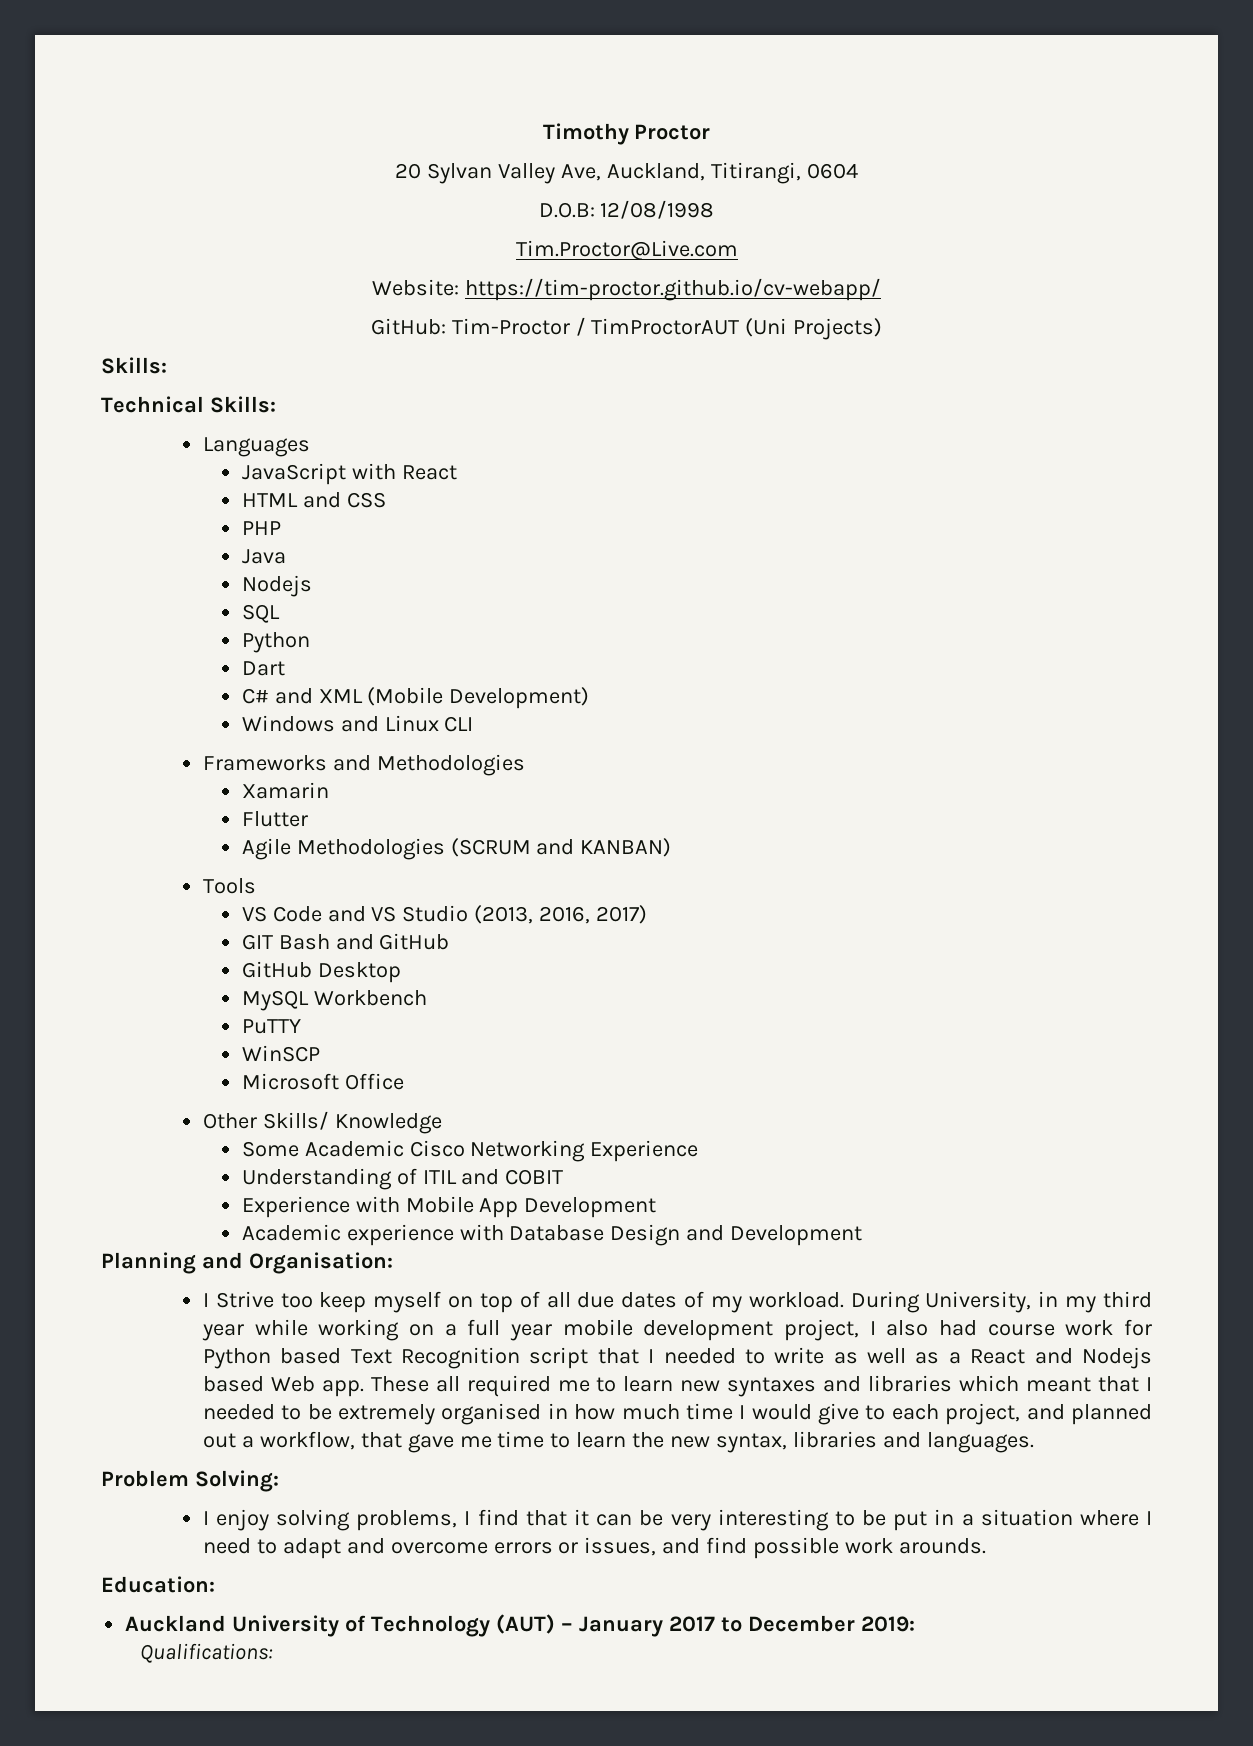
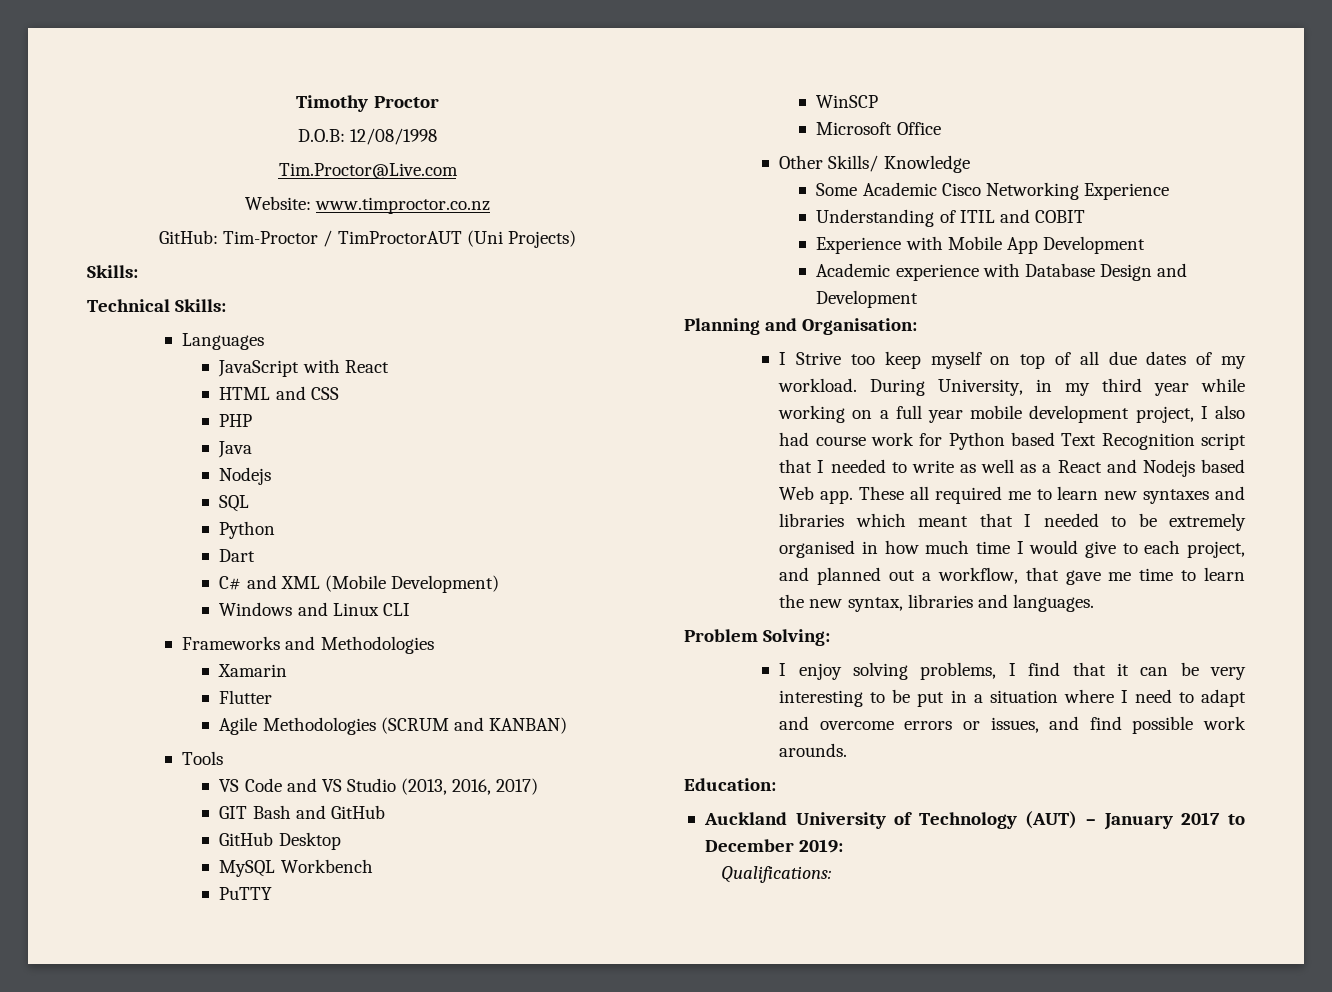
- 20 Sylvan Valley Ave, Auckland, Titirangi, 0604
- Website: https://tim-proctor.github.io/cv-webapp/
+ Website: www.timproctor.co.nz

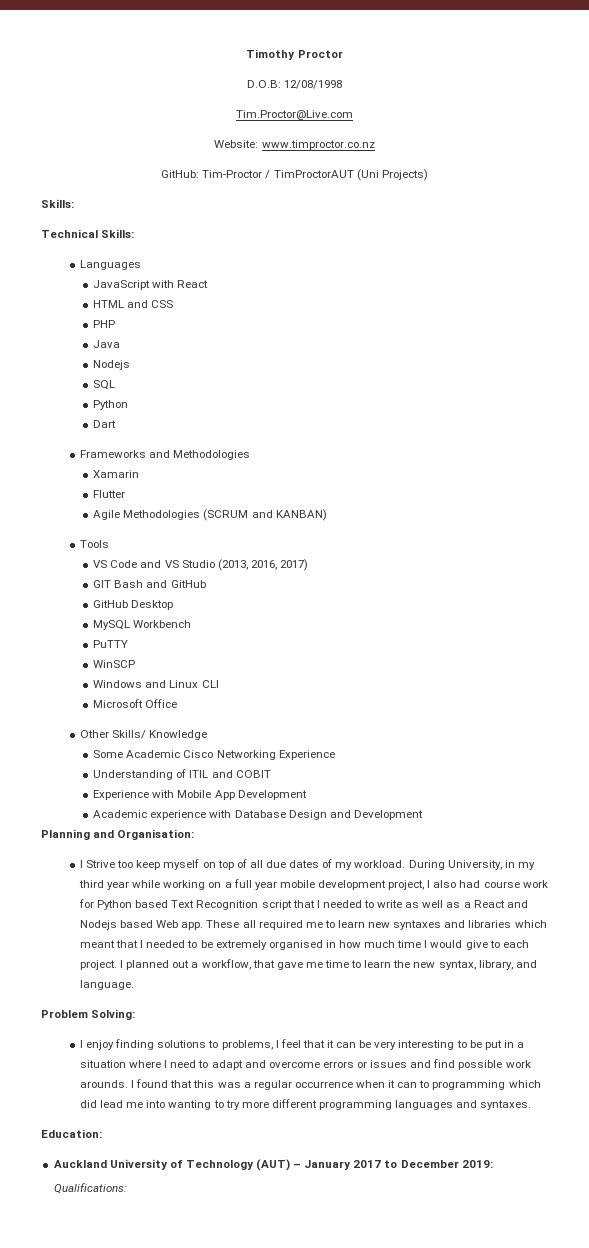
- C# and XML (Mobile Development)
- Windows and Linux CLI
+ Windows and Linux CLI
- These all required me to learn new syntaxes and libraries which meant that I needed to be extremely organised in how much time I would give to each project, and planned out a workflow, that gave me time to learn the new syntax, libraries and languages.
+ These all required me to learn new syntaxes and libraries which meant that I needed to be extremely organised in how much time I would give to each project. I planned out a workflow, that gave me time to learn the new syntax, library, and language.
- I enjoy solving problems, I find that it can be very interesting to be put in a situation where I need to adapt and overcome errors or issues, and find possible work arounds.
+ I enjoy finding solutions to problems, I feel that it can be very interesting to be put in a situation where I need to adapt and overcome errors or issues and find possible work arounds. I found that this was a regular occurrence when it can to programming which did lead me into wanting to try more different programming languages and syntaxes.

